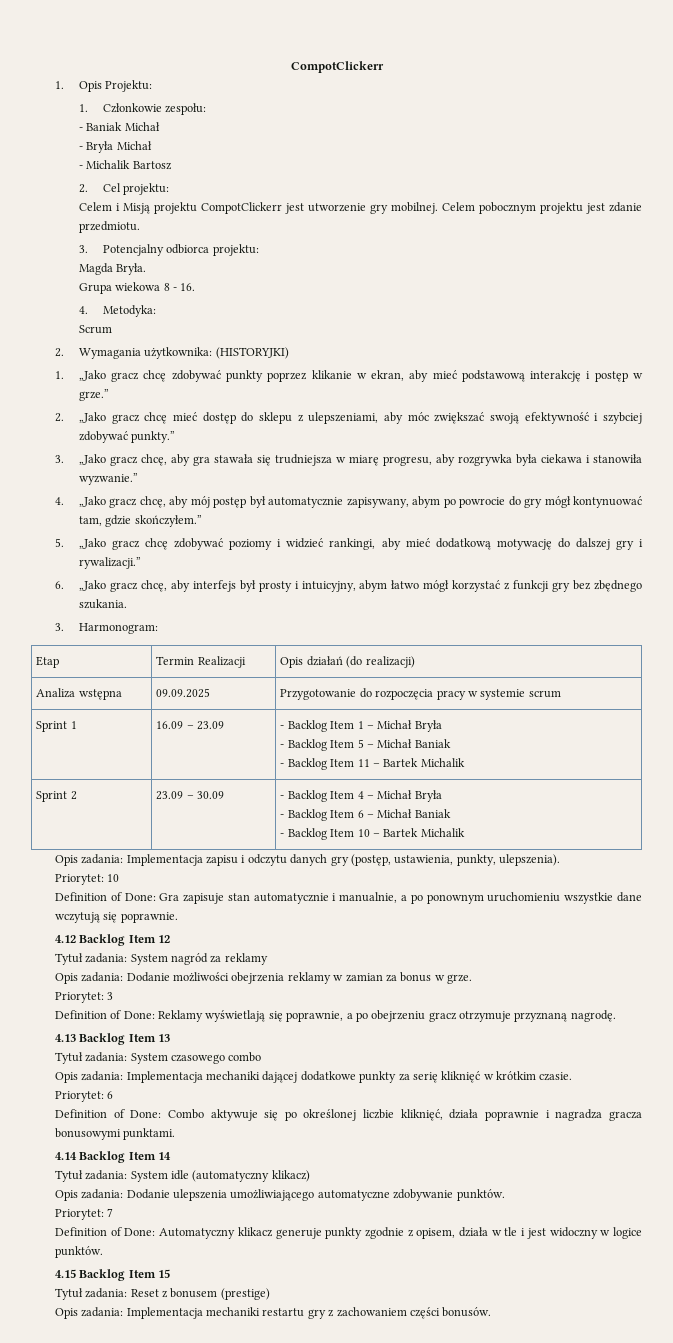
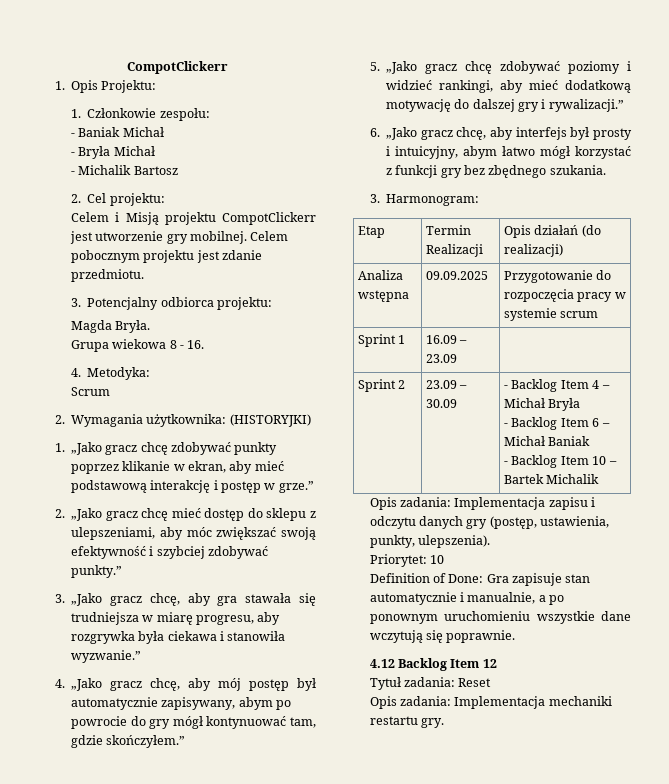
- Sprint 1 | 16.09 – 23.09 | - Backlog Item 1 – Michał Bryła
- - Backlog Item 5 – Michał Baniak
- - Backlog Item 11 – Bartek Michalik
+ Sprint 1 | 16.09 – 23.09 |
- Tytuł zadania: System nagród za reklamy
- Opis zadania: Dodanie możliwości obejrzenia reklamy w zamian za bonus w grze.
- Priorytet: 3
- Definition of Done: Reklamy wyświetlają się poprawnie, a po obejrzeniu gracz otrzymuje przyznaną nagrodę.
- 4.13 Backlog Item 13
- Tytuł zadania: System czasowego combo
- Opis zadania: Implementacja mechaniki dającej dodatkowe punkty za serię kliknięć w krótkim czasie.
- Priorytet: 6
- Definition of Done: Combo aktywuje się po określonej liczbie kliknięć, działa poprawnie i nagradza gracza bonusowymi punktami.
- 4.14 Backlog Item 14
- Tytuł zadania: System idle (automatyczny klikacz)
- Opis zadania: Dodanie ulepszenia umożliwiającego automatyczne zdobywanie punktów.
- Priorytet: 7
- Definition of Done: Automatyczny klikacz generuje punkty zgodnie z opisem, działa w tle i jest widoczny w logice punktów.
- 4.15 Backlog Item 15
- Tytuł zadania: Reset z bonusem (prestige)
+ Tytuł zadania: Reset
- Opis zadania: Implementacja mechaniki restartu gry z zachowaniem części bonusów.
+ Opis zadania: Implementacja mechaniki restartu gry.

